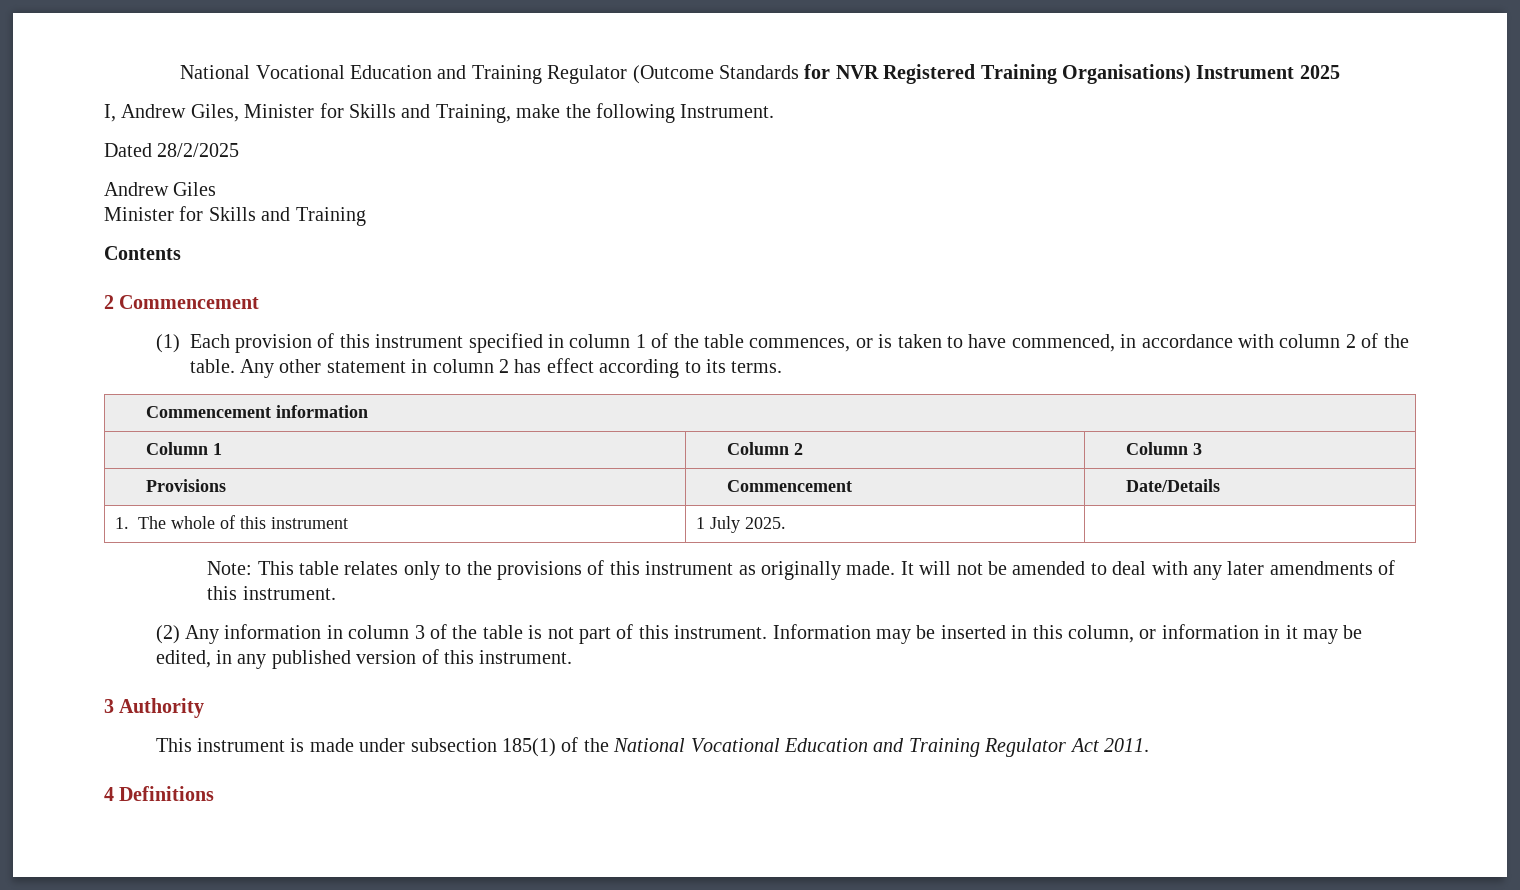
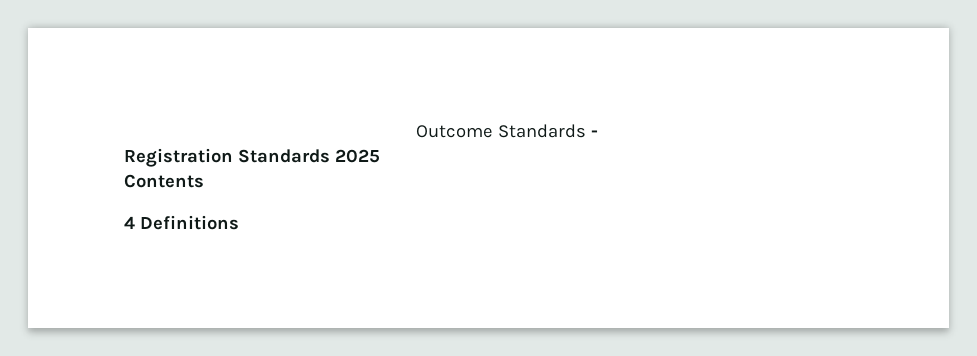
- National Vocational Education and Training Regulator (Outcome Standards for NVR Registered Training Organisations) Instrument 2025
- I, Andrew Giles, Minister for Skills and Training, make the following Instrument.
- Dated 28/2/2025
- Andrew Giles
- Minister for Skills and Training
+ Outcome Standards -
+ Registration Standards 2025
  Contents
- 2 Commencement
- (1) Each provision of this instrument specified in column 1 of the table commences, or is taken to have commenced, in accordance with column 2 of the table. Any other statement in column 2 has effect according to its terms.
- Commencement information
- Column 1 | Column 2 | Column 3
- Provisions | Commencement | Date/Details
- 1. The whole of this instrument | 1 July 2025. |
- Note: This table relates only to the provisions of this instrument as originally made. It will not be amended to deal with any later amendments of this instrument.
- (2) Any information in column 3 of the table is not part of this instrument. Information may be inserted in this column, or information in it may be edited, in any published version of this instrument.
- 3 Authority
- This instrument is made under subsection 185(1) of the National Vocational Education and Training Regulator Act 2011.

